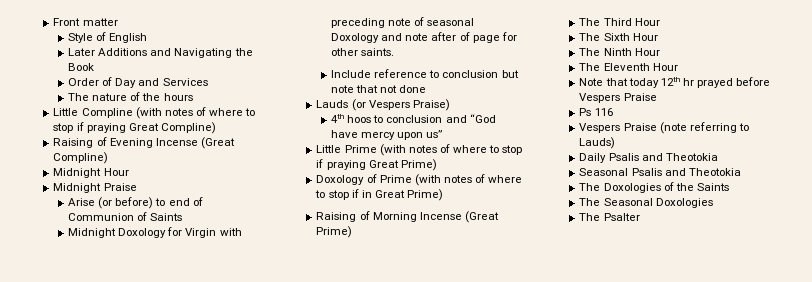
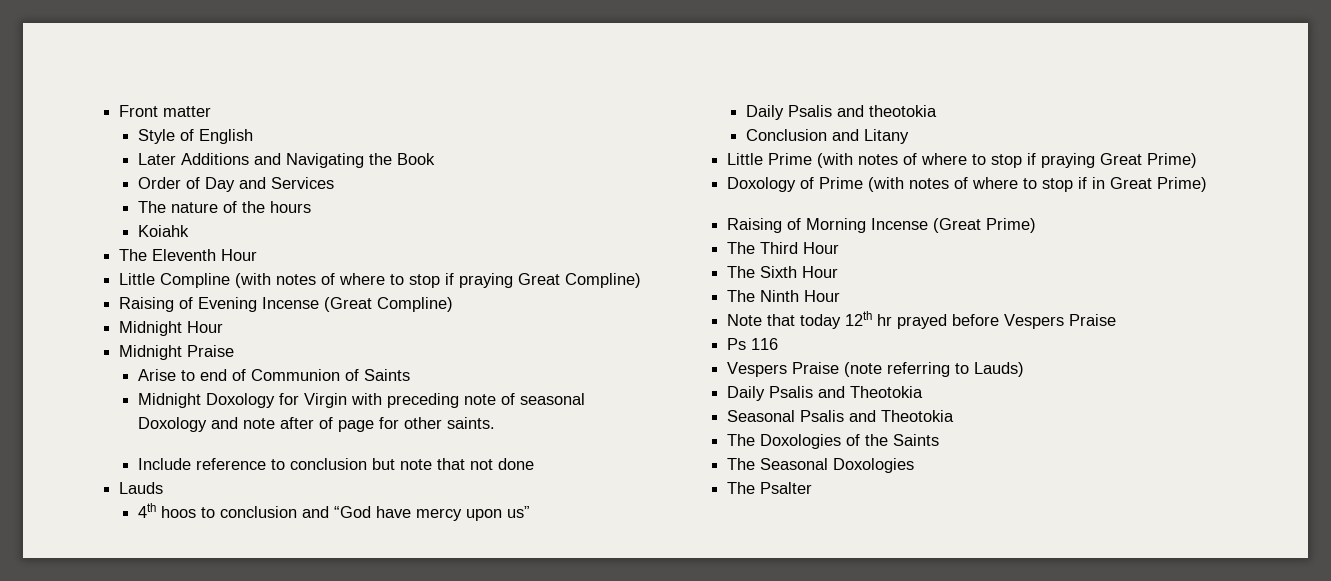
+ Koiahk
+ The Eleventh Hour
- Arise (or before) to end of Communion of Saints
+ Arise to end of Communion of Saints
- Lauds (or Vespers Praise)
+ Lauds
+ Daily Psalis and theotokia
+ Conclusion and Litany
- The Eleventh Hour

